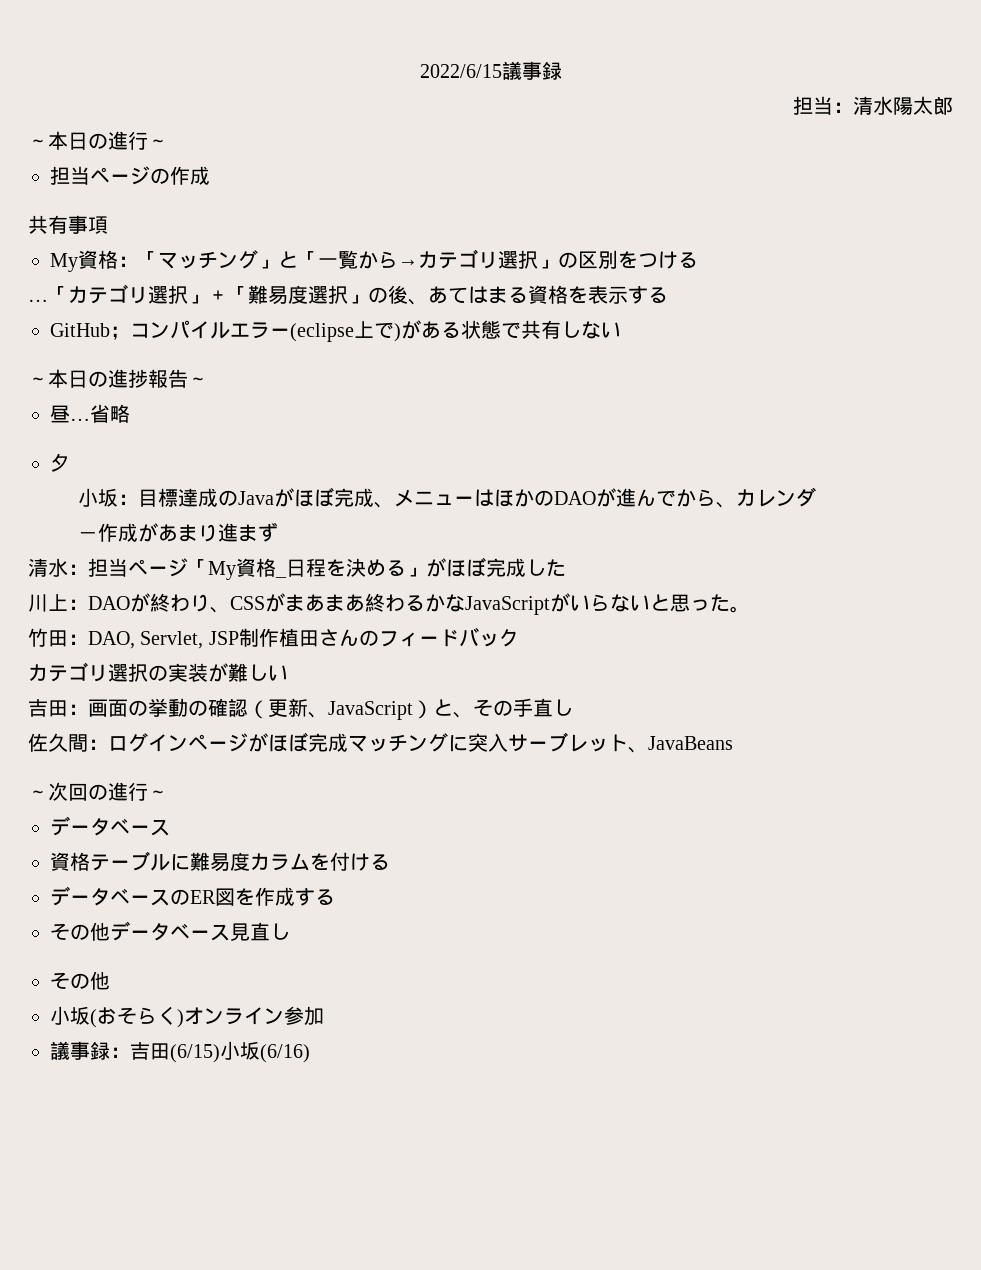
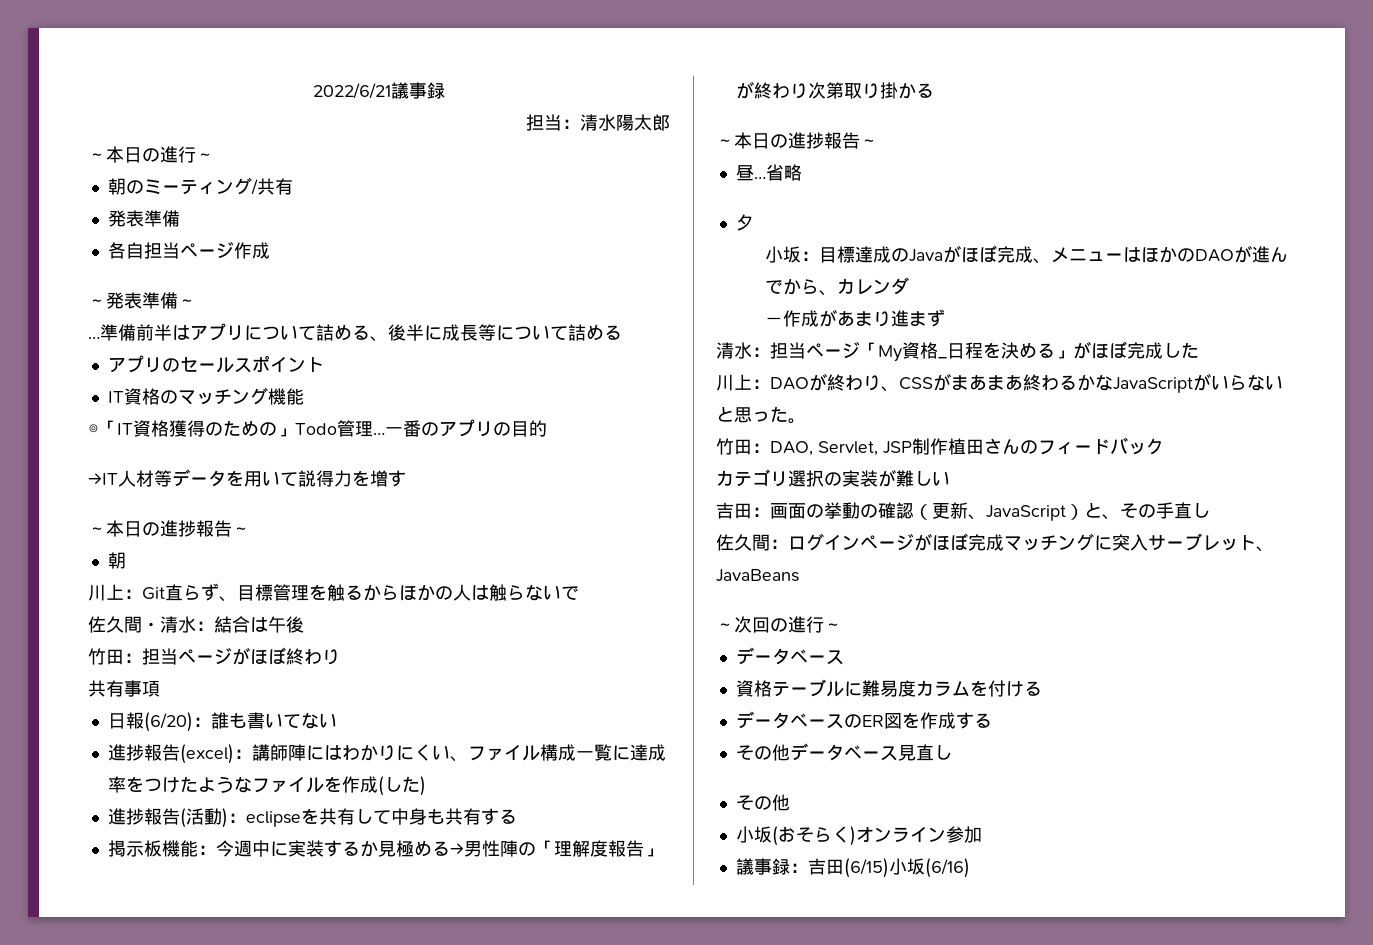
- 2022/6/15議事録
+ 2022/6/21議事録
- 担当ページの作成
+ 朝のミーティング/共有
+ 発表準備
+ 各自担当ページ作成
+ ～発表準備～
+ …準備前半はアプリについて詰める、後半に成長等について詰める
+ アプリのセールスポイント
+ IT資格のマッチング機能
+ ◎「IT資格獲得のための」Todo管理…一番のアプリの目的
+ →IT人材等データを用いて説得力を増す
+ ～本日の進捗報告～
+ 朝
+ 川上：Git直らず、目標管理を触るからほかの人は触らないで
+ 佐久間・清水：結合は午後
+ 竹田：担当ページがほぼ終わり
  共有事項
- My資格：「マッチング」と「一覧から→カテゴリ選択」の区別をつける
- …「カテゴリ選択」＋「難易度選択」の後、あてはまる資格を表示する
- GitHub；コンパイルエラー(eclipse上で)がある状態で共有しない
+ 日報(6/20)：誰も書いてない
+ 進捗報告(excel)：講師陣にはわかりにくい、ファイル構成一覧に達成率をつけたようなファイルを作成(した)
+ 進捗報告(活動)：eclipseを共有して中身も共有する
+ 掲示板機能：今週中に実装するか見極める→男性陣の「理解度報告」が終わり次第取り掛かる

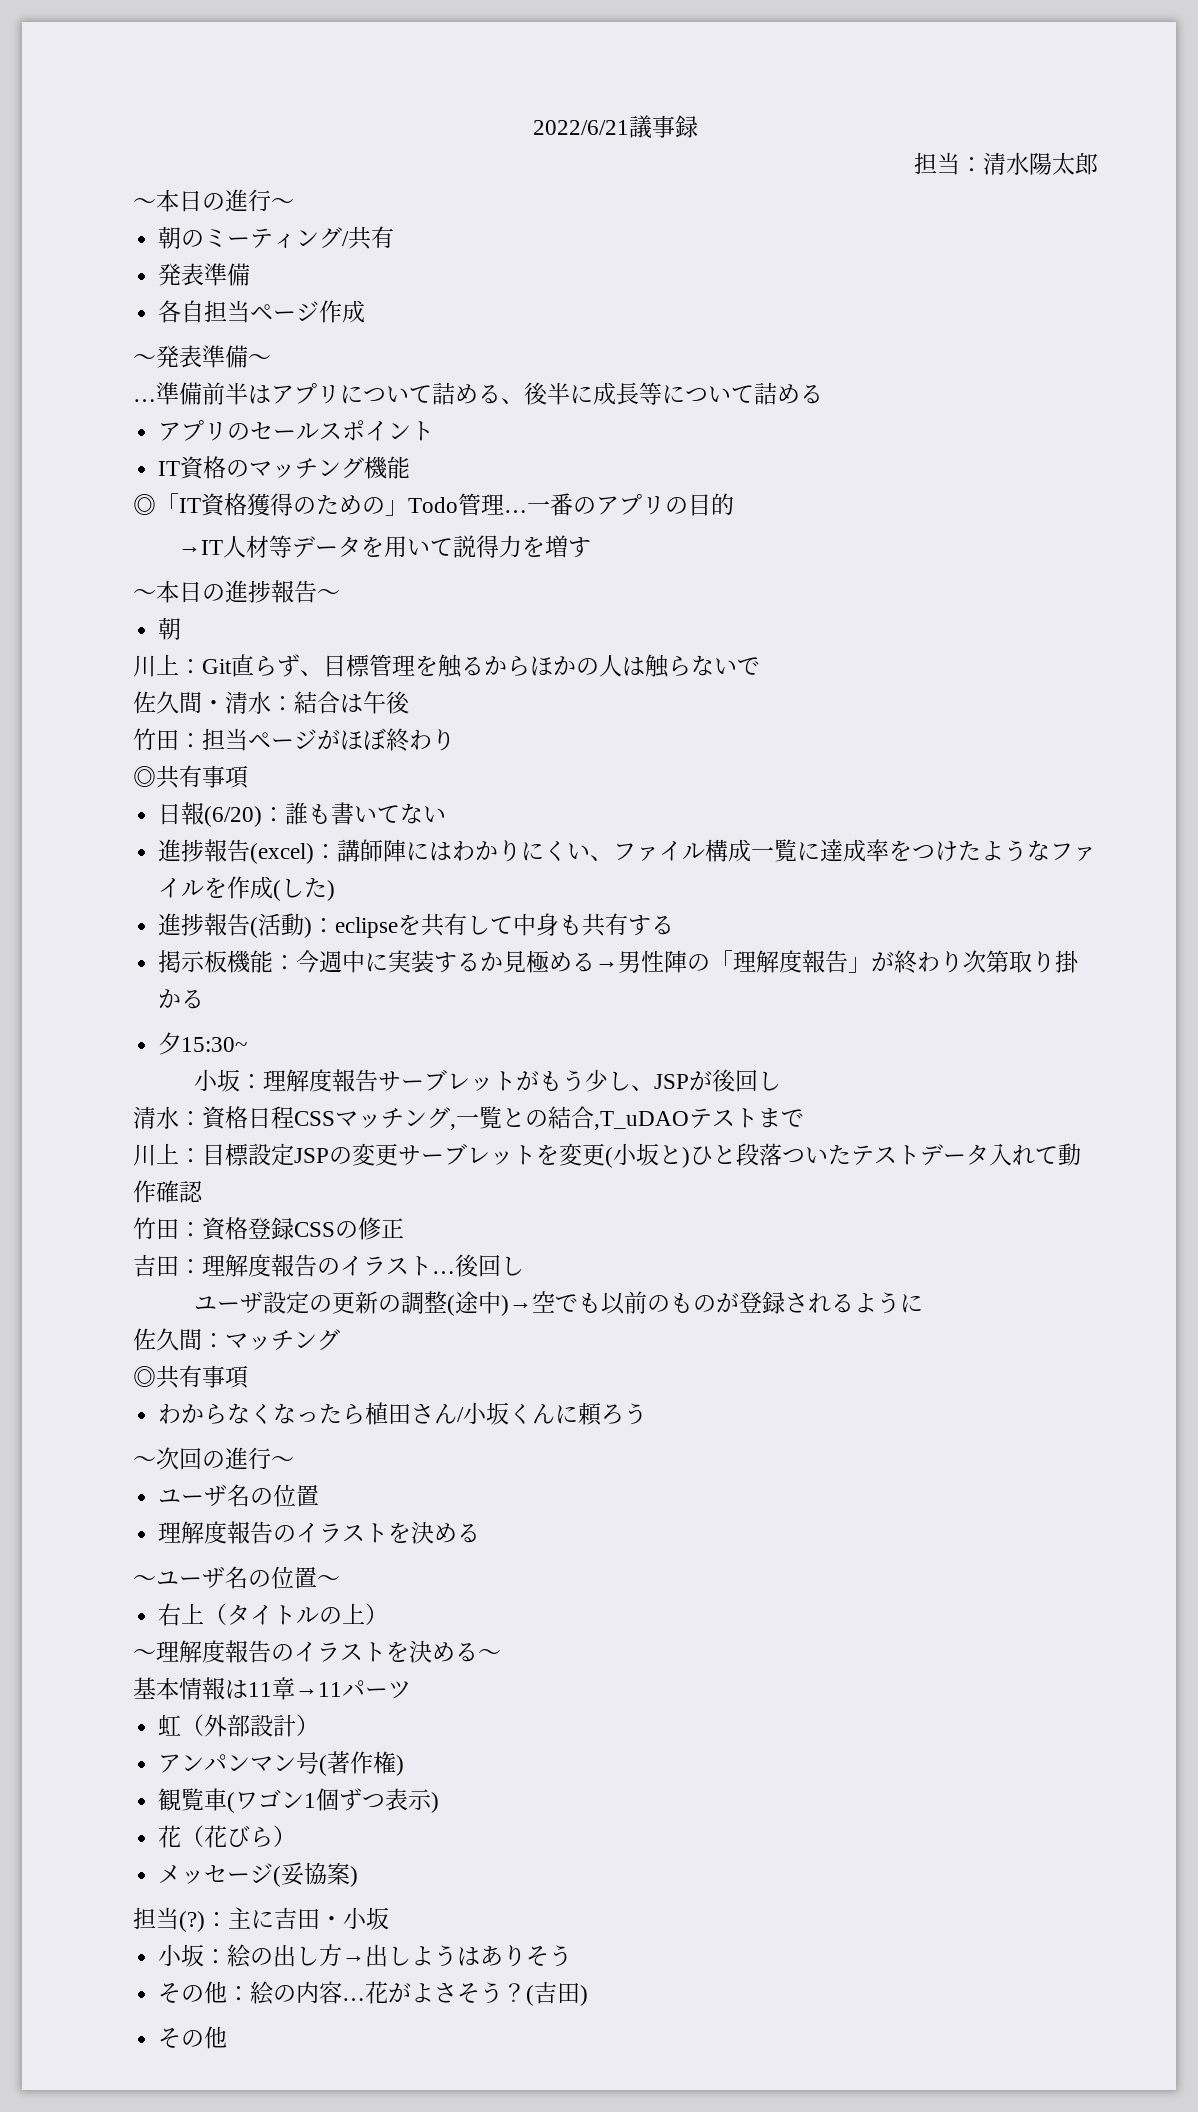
  竹田：担当ページがほぼ終わり
- 共有事項
+ ◎共有事項
  掲示板機能：今週中に実装するか見極める→男性陣の「理解度報告」が終わり次第取り掛かる
- ～本日の進捗報告～
- 昼…省略
- 夕
- 小坂：目標達成のJavaがほぼ完成、メニューはほかのDAOが進んでから、カレンダ
- －作成があまり進まず
- 清水：担当ページ「My資格_日程を決める」がほぼ完成した
- 川上：DAOが終わり、CSSがまあまあ終わるかなJavaScriptがいらないと思った。
- 竹田：DAO, Servlet, JSP制作植田さんのフィードバック
- カテゴリ選択の実装が難しい
- 吉田：画面の挙動の確認（更新、JavaScript）と、その手直し
- 佐久間：ログインページがほぼ完成マッチングに突入サーブレット、JavaBeans
+ 夕15:30~
+ 小坂：理解度報告サーブレットがもう少し、JSPが後回し
+ 清水：資格日程CSSマッチング,一覧との結合,T_uDAOテストまで
+ 川上：目標設定JSPの変更サーブレットを変更(小坂と)ひと段落ついたテストデータ入れて動作確認
+ 竹田：資格登録CSSの修正
+ 吉田：理解度報告のイラスト…後回し
+ ユーザ設定の更新の調整(途中)→空でも以前のものが登録されるように
+ 佐久間：マッチング
+ ◎共有事項
+ わからなくなったら植田さん/小坂くんに頼ろう
  ～次回の進行～
- データベース
- 資格テーブルに難易度カラムを付ける
- データベースのER図を作成する
- その他データベース見直し
+ ユーザ名の位置
+ 理解度報告のイラストを決める
+ ～ユーザ名の位置～
+ 右上（タイトルの上）
+ ～理解度報告のイラストを決める～
+ 基本情報は11章→11パーツ
+ 虹（外部設計）
+ アンパンマン号(著作権)
+ 観覧車(ワゴン1個ずつ表示)
+ 花（花びら）
+ メッセージ(妥協案)
+ 担当(?)：主に吉田・小坂
+ 小坂：絵の出し方→出しようはありそう
+ その他：絵の内容…花がよさそう？(吉田)
  その他
- 小坂(おそらく)オンライン参加
- 議事録：吉田(6/15)小坂(6/16)

